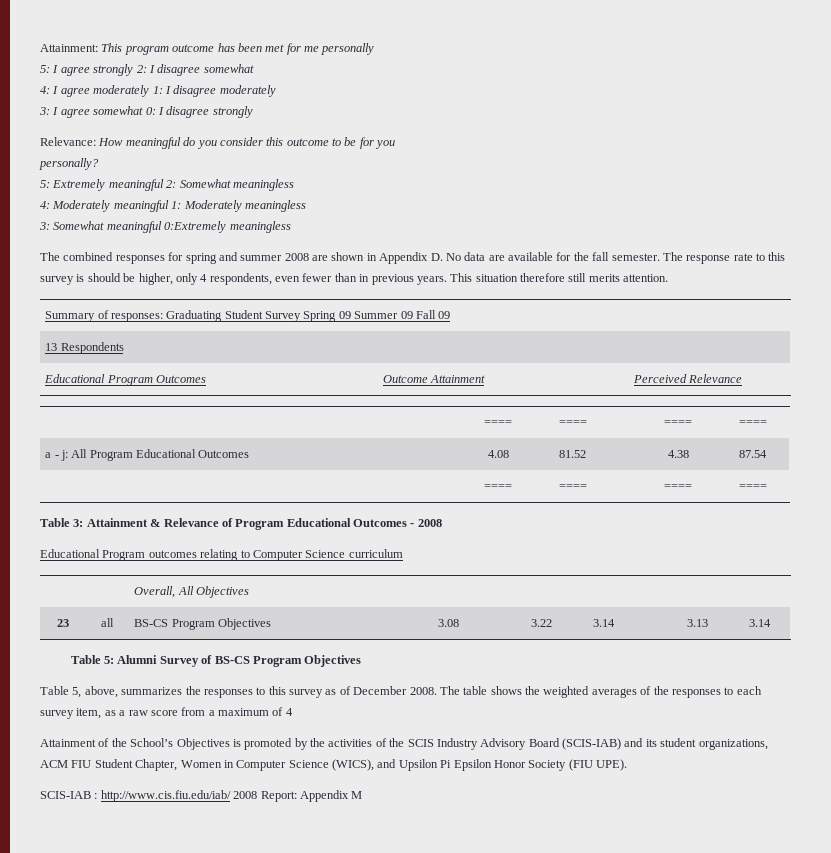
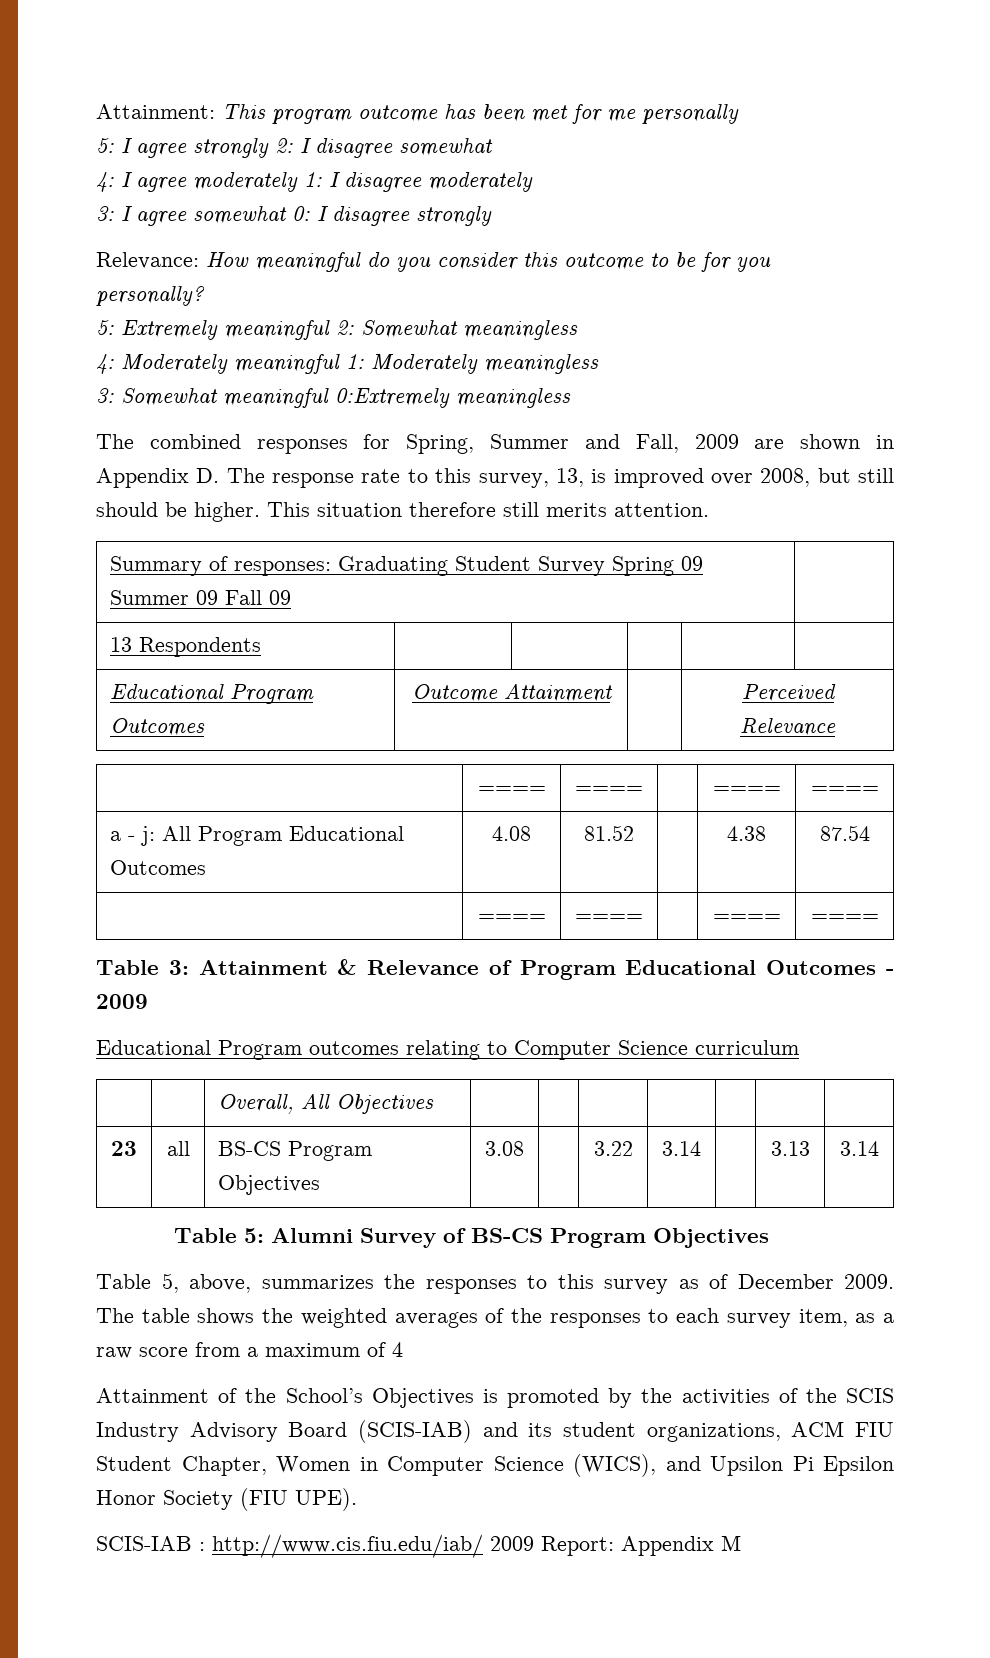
- The combined responses for spring and summer 2008 are shown in Appendix D. No data are available for the fall semester. The response rate to this survey is should be higher, only 4 respondents, even fewer than in previous years.
+ The combined responses for Spring, Summer and Fall, 2009 are shown in Appendix D. The response rate to this survey, 13, is improved over 2008, but still should be higher.
- Table 3: Attainment & Relevance of Program Educational Outcomes - 2008
+ Table 3: Attainment & Relevance of Program Educational Outcomes - 2009
- Table 5, above, summarizes the responses to this survey as of December 2008.
+ Table 5, above, summarizes the responses to this survey as of December 2009.
- SCIS-IAB : http://www.cis.fiu.edu/iab/ 2008 Report: Appendix M
+ SCIS-IAB : http://www.cis.fiu.edu/iab/ 2009 Report: Appendix M

